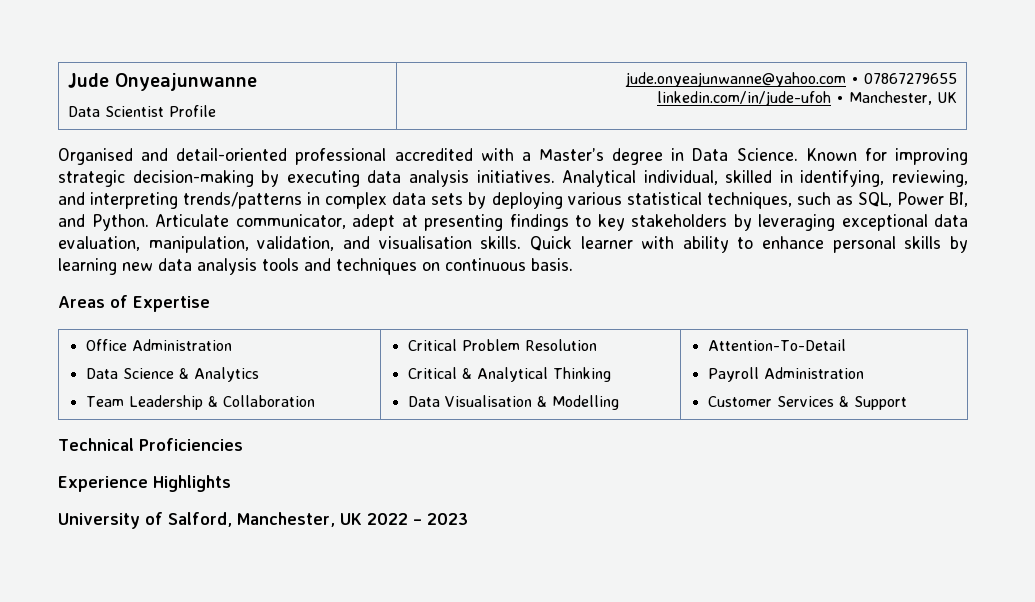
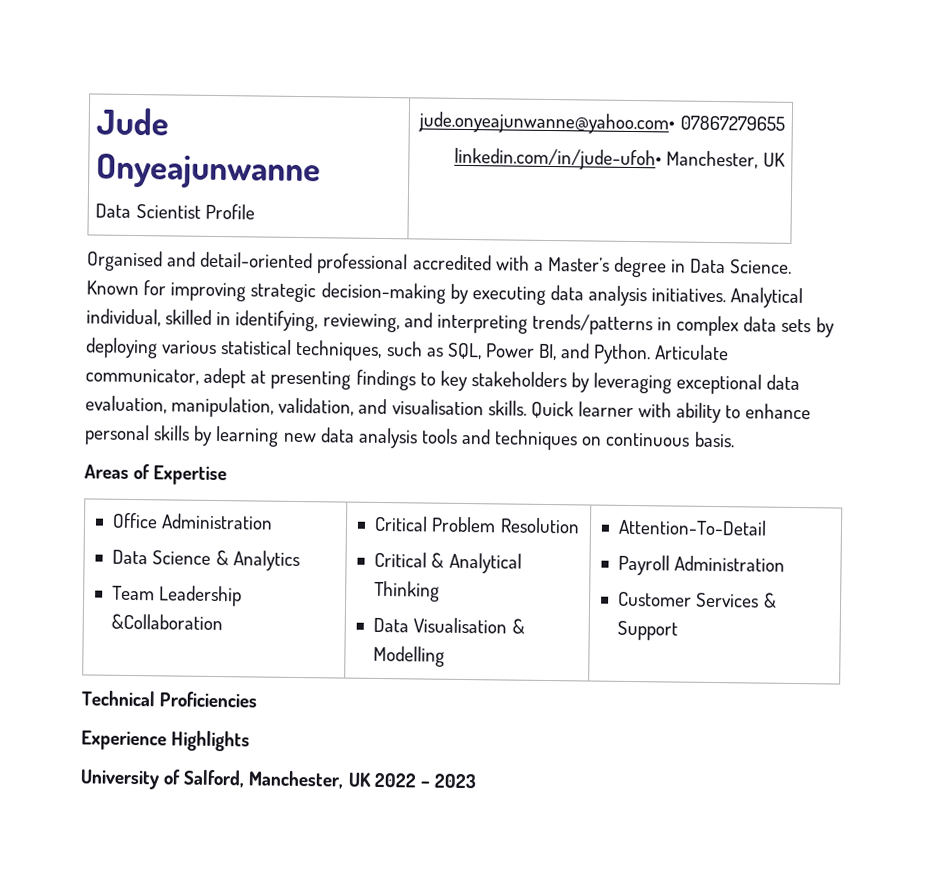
  Jude Onyeajunwanne
- Data Scientist Profile | jude.onyeajunwanne@yahoo.com • 07867279655
- linkedin.com/in/jude-ufoh • Manchester, UK
+ Data Scientist Profile | jude.onyeajunwanne@yahoo.com• 07867279655
+ linkedin.com/in/jude-ufoh• Manchester, UK
  Office Administration
  Data Science & Analytics
- Team Leadership & Collaboration | Critical Problem Resolution
+ Team Leadership &Collaboration | Critical Problem Resolution

